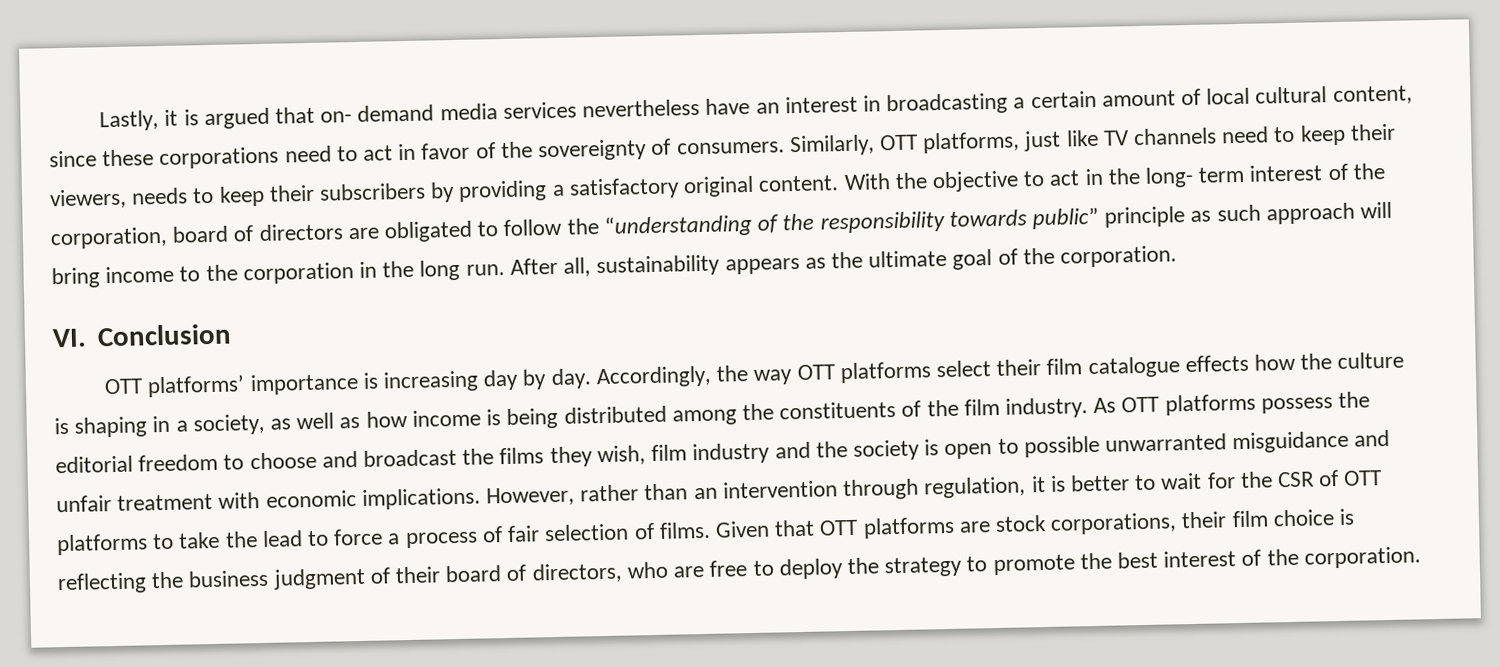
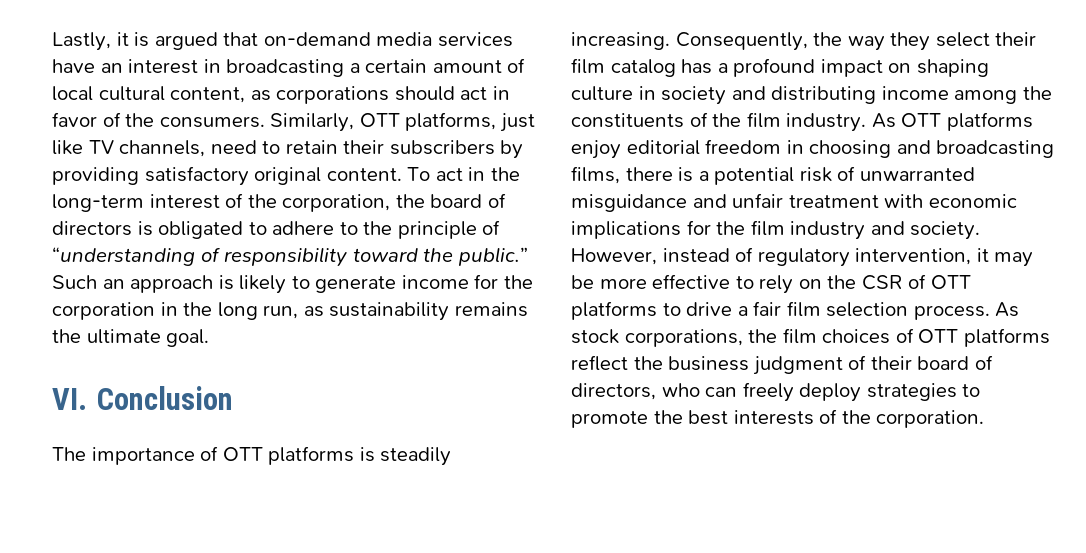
- Lastly, it is argued that on- demand media services nevertheless have an interest in broadcasting a certain amount of local cultural content, since these corporations need to act in favor of the sovereignty of consumers.
+ Lastly, it is argued that on-demand media services have an interest in broadcasting a certain amount of local cultural content, as corporations should act in favor of the consumers.
- Similarly, OTT platforms, just like TV channels need to keep their viewers, needs to keep their subscribers by providing a satisfactory original content.
+ Similarly, OTT platforms, just like TV channels, need to retain their subscribers by providing satisfactory original content.
- With the objective to act in the long- term interest of the corporation, board of directors are obligated to follow the “understanding of the responsibility towards public” principle as such approach will bring income to the corporation in the long run. After all, sustainability appears as the ultimate goal of the corporation.
+ To act in the long-term interest of the corporation, the board of directors is obligated to adhere to the principle of “understanding of responsibility toward the public.” Such an approach is likely to generate income for the corporation in the long run, as sustainability remains the ultimate goal.
  VI. Conclusion
- OTT platforms’ importance is increasing day by day. Accordingly, the way OTT platforms select their film catalogue effects how the culture is shaping in a society, as well as how income is being distributed among the constituents of the film industry.
+ The importance of OTT platforms is steadily increasing. Consequently, the way they select their film catalog has a profound impact on shaping culture in society and distributing income among the constituents of the film industry.
- As OTT platforms possess the editorial freedom to choose and broadcast the films they wish, film industry and the society is open to possible unwarranted misguidance and unfair treatment with economic implications. However, rather than an intervention through regulation, it is better to wait for the CSR of OTT platforms to take the lead to force a process of fair selection of films. Given that OTT platforms are stock corporations, their film choice is reflecting the business judgment of their board of directors, who are free to deploy the strategy to promote the best interest of the corporation.
+ As OTT platforms enjoy editorial freedom in choosing and broadcasting films, there is a potential risk of unwarranted misguidance and unfair treatment with economic implications for the film industry and society. However, instead of regulatory intervention, it may be more effective to rely on the CSR of OTT platforms to drive a fair film selection process. As stock corporations, the film choices of OTT platforms reflect the business judgment of their board of directors, who can freely deploy strategies to promote the best interests of the corporation.

